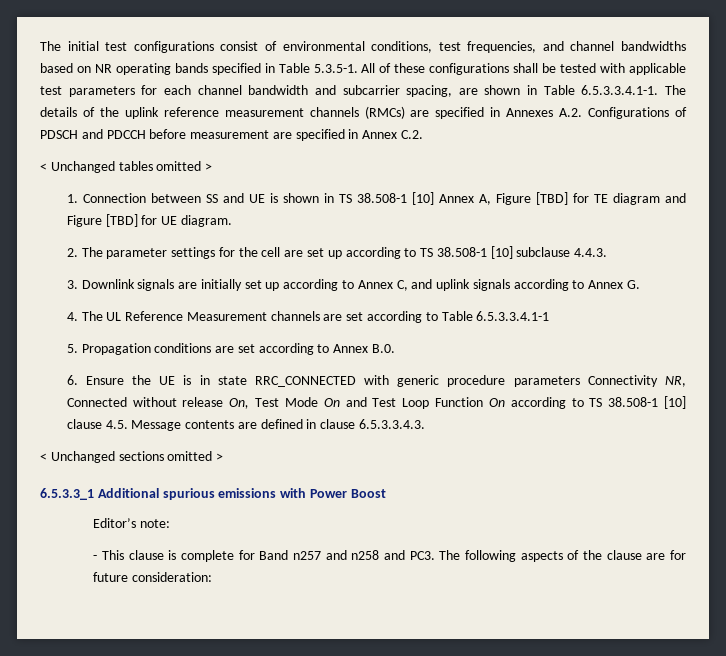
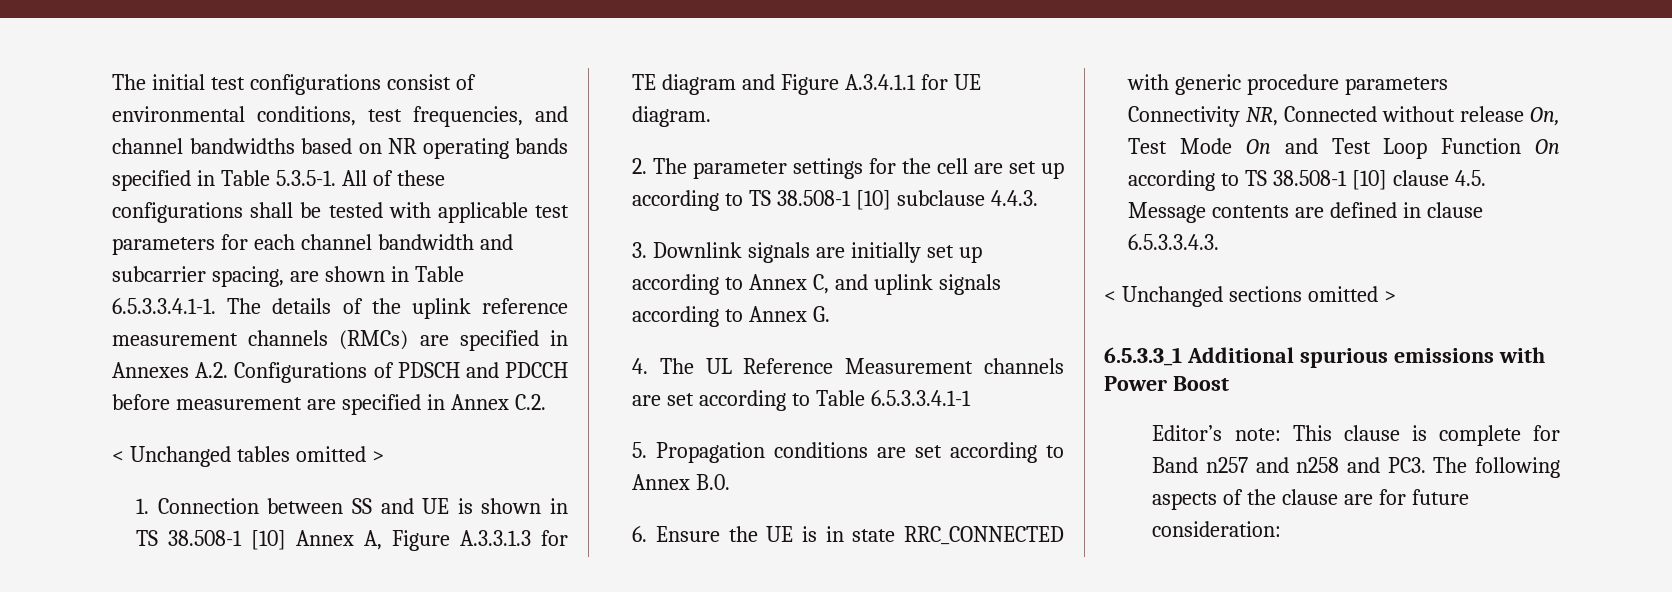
- 1. Connection between SS and UE is shown in TS 38.508-1 [10] Annex A, Figure [TBD] for TE diagram and Figure [TBD] for UE diagram.
+ 1. Connection between SS and UE is shown in TS 38.508-1 [10] Annex A, Figure A.3.3.1.3 for TE diagram and Figure A.3.4.1.1 for UE diagram.
- Editor’s note:
- - This clause is complete for Band n257 and n258 and PC3. The following aspects of the clause are for future consideration:
+ Editor’s note: This clause is complete for Band n257 and n258 and PC3. The following aspects of the clause are for future consideration:

